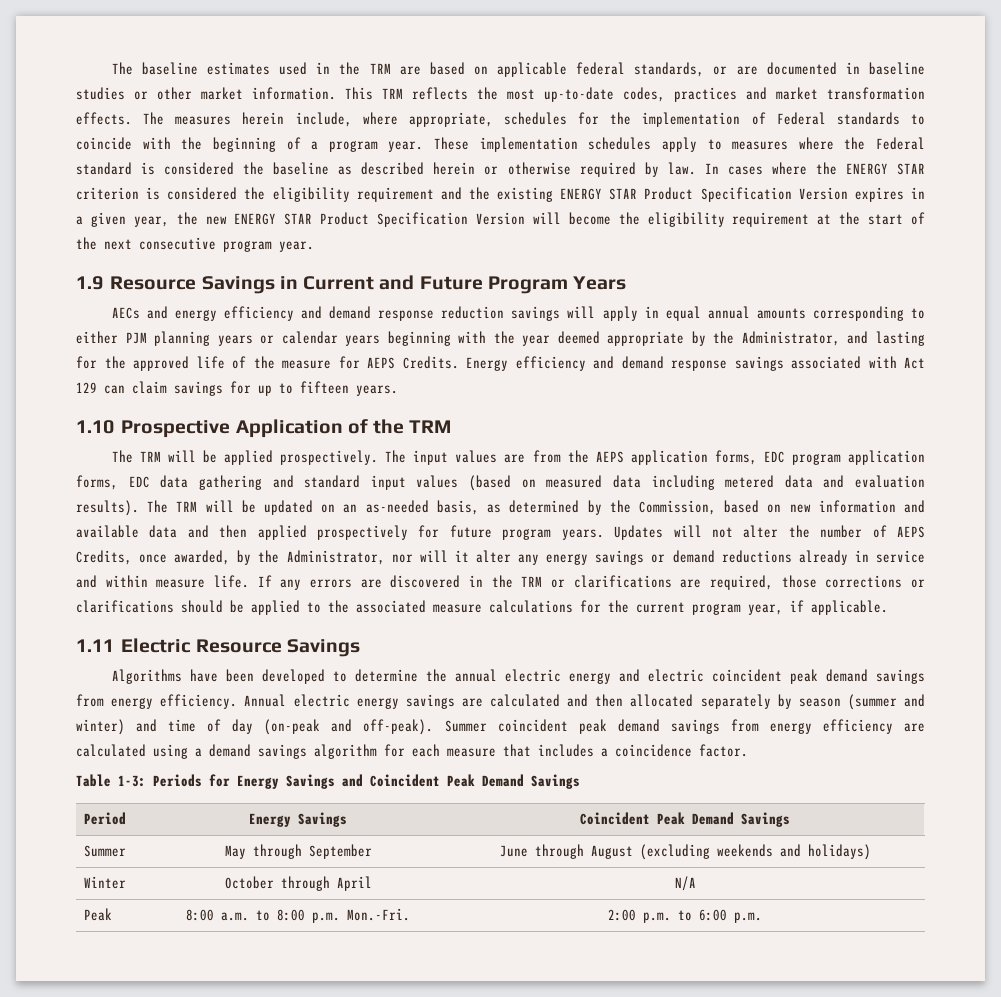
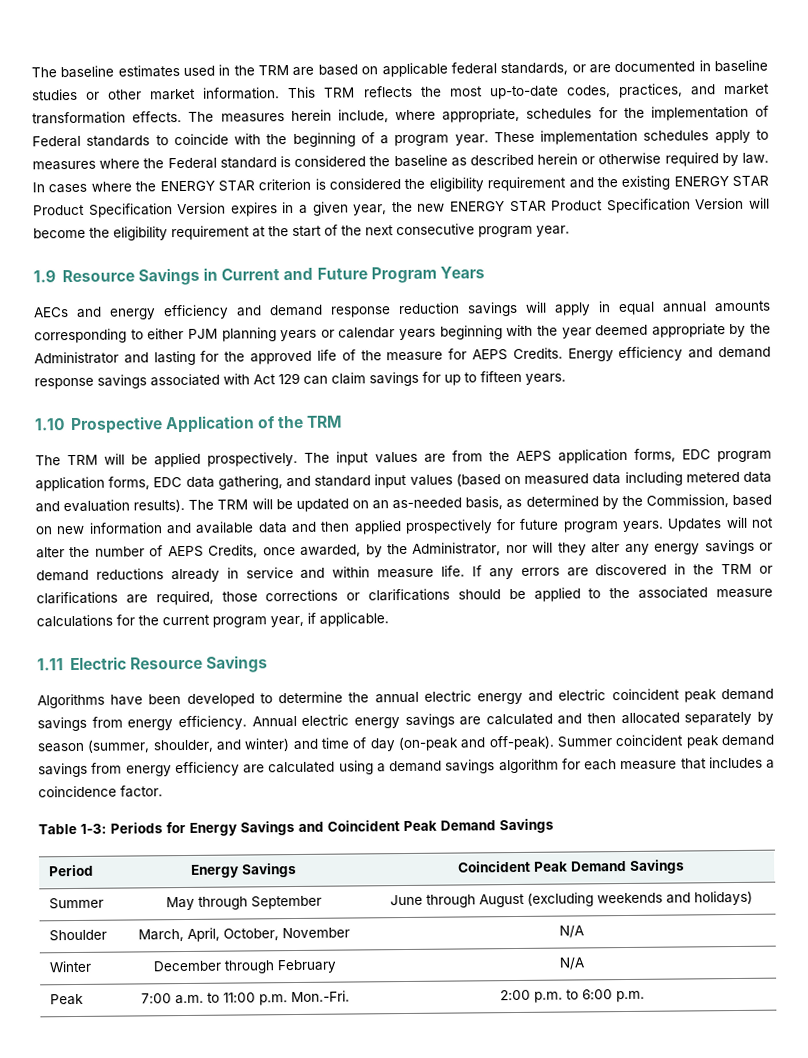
- This TRM reflects the most up-to-date codes, practices and market transformation effects.
+ This TRM reflects the most up-to-date codes, practices, and market transformation effects.
- AECs and energy efficiency and demand response reduction savings will apply in equal annual amounts corresponding to either PJM planning years or calendar years beginning with the year deemed appropriate by the Administrator, and lasting for the approved life of the measure for AEPS Credits.
+ AECs and energy efficiency and demand response reduction savings will apply in equal annual amounts corresponding to either PJM planning years or calendar years beginning with the year deemed appropriate by the Administrator and lasting for the approved life of the measure for AEPS Credits.
- The input values are from the AEPS application forms, EDC program application forms, EDC data gathering and standard input values (based on measured data including metered data and evaluation results).
+ The input values are from the AEPS application forms, EDC program application forms, EDC data gathering, and standard input values (based on measured data including metered data and evaluation results).
- Updates will not alter the number of AEPS Credits, once awarded, by the Administrator, nor will it alter any energy savings or demand reductions already in service and within measure life.
+ Updates will not alter the number of AEPS Credits, once awarded, by the Administrator, nor will they alter any energy savings or demand reductions already in service and within measure life.
- Annual electric energy savings are calculated and then allocated separately by season (summer and winter) and time of day (on-peak and off-peak).
+ Annual electric energy savings are calculated and then allocated separately by season (summer, shoulder, and winter) and time of day (on-peak and off-peak).
- Winter | October through April | N/A
+ Shoulder | March, April, October, November | N/A
+ Winter | December through February | N/A
- Peak | 8:00 a.m. to 8:00 p.m. Mon.-Fri. | 2:00 p.m. to 6:00 p.m.
+ Peak | 7:00 a.m. to 11:00 p.m. Mon.-Fri. | 2:00 p.m. to 6:00 p.m.

